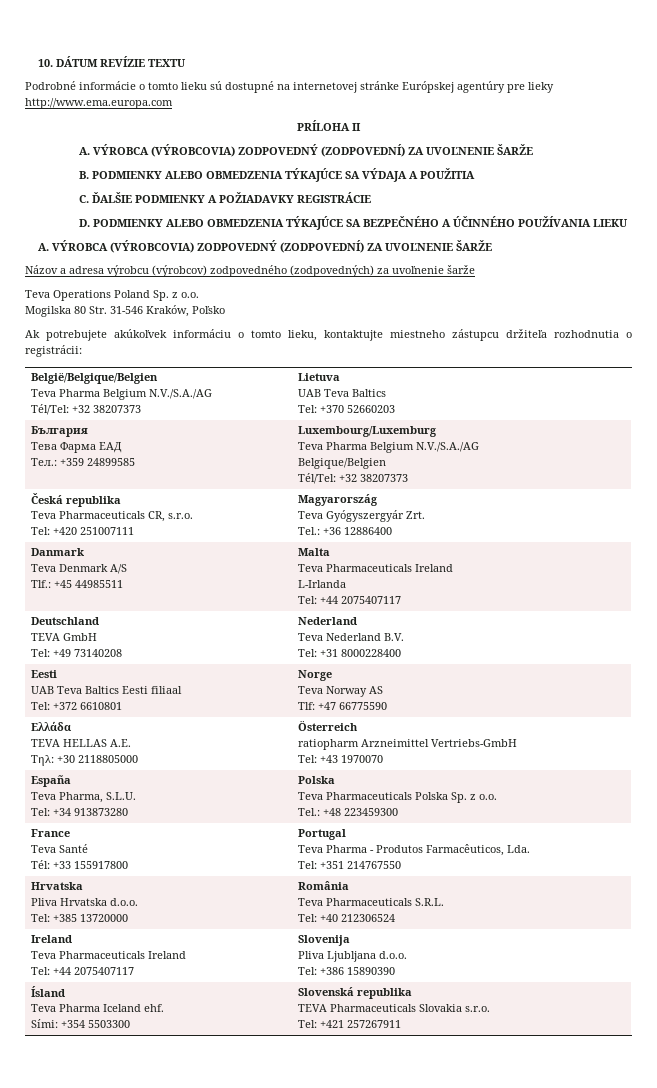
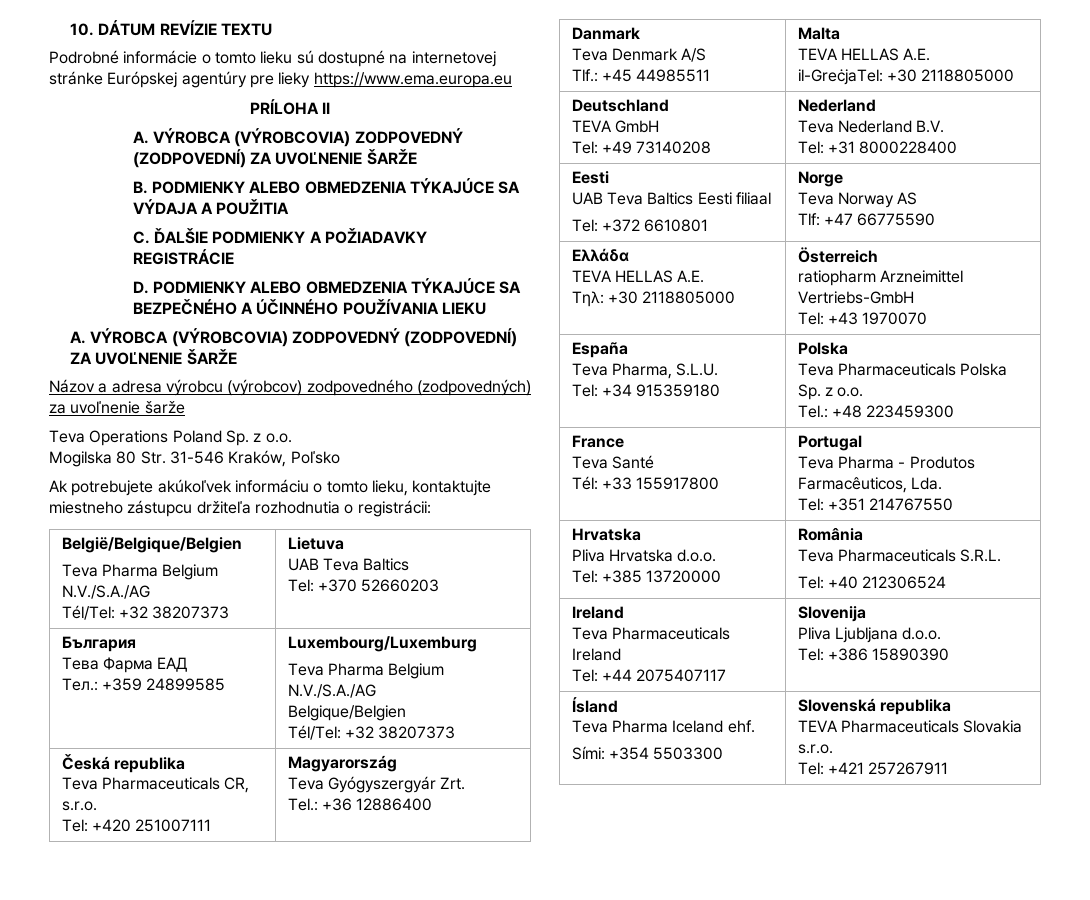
- Podrobné informácie o tomto lieku sú dostupné na internetovej stránke Európskej agentúry pre lieky http://www.ema.europa.com
+ Podrobné informácie o tomto lieku sú dostupné na internetovej stránke Európskej agentúry pre lieky https://www.ema.europa.eu
  Danmark
  Teva Denmark A/S
  Tlf.: +45 44985511 | Malta
- Teva Pharmaceuticals Ireland
- L-Irlanda
- Tel: +44 2075407117
+ TEVA HELLAS A.E.
+ il-GreċjaTel: +30 2118805000
  España
  Teva Pharma, S.L.U.
- Tel: +34 913873280 | Polska
+ Tel: +34 915359180 | Polska

